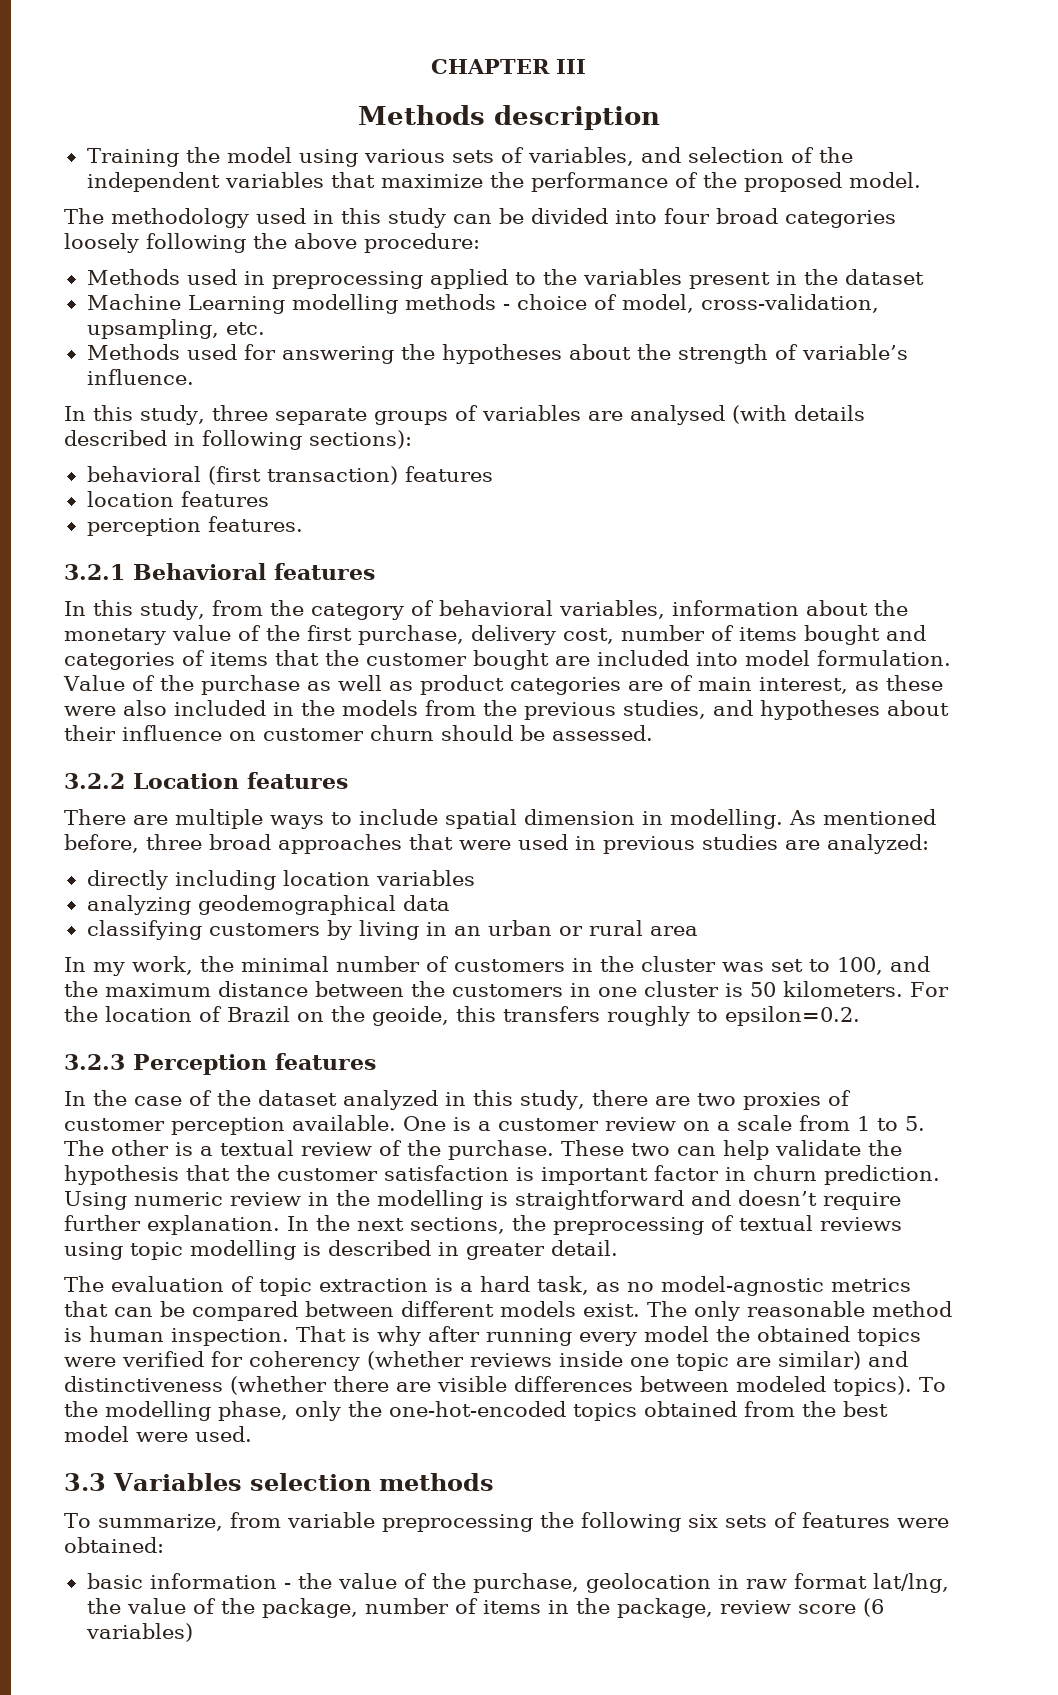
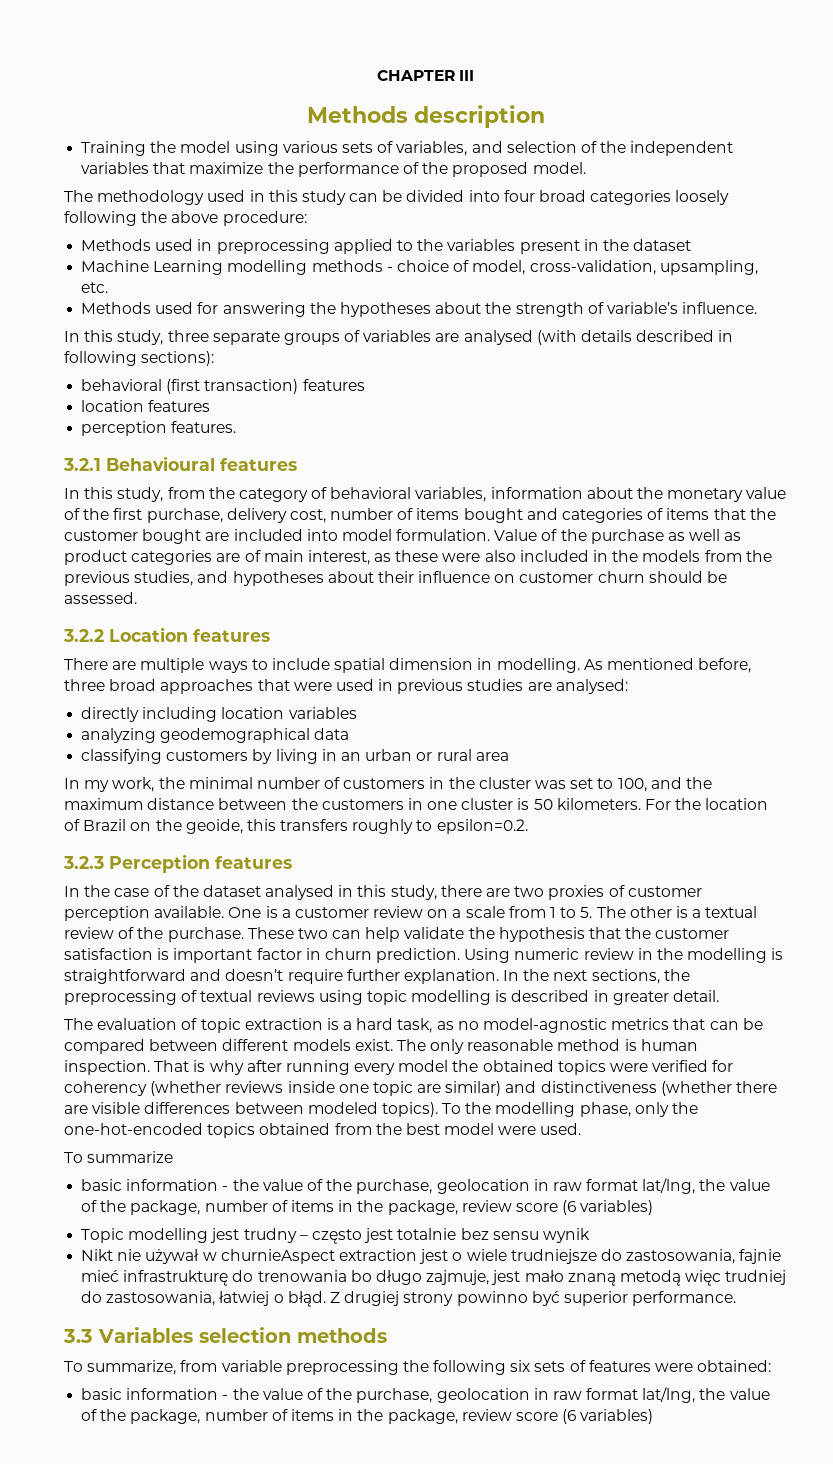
- 3.2.1 Behavioral features
+ 3.2.1 Behavioural features
- As mentioned before, three broad approaches that were used in previous studies are analyzed:
+ As mentioned before, three broad approaches that were used in previous studies are analysed:
- In the case of the dataset analyzed in this study, there are two proxies of customer perception available.
+ In the case of the dataset analysed in this study, there are two proxies of customer perception available.
+ To summarize
+ basic information - the value of the purchase, geolocation in raw format lat/lng, the value of the package, number of items in the package, review score (6 variables)
+ Topic modelling jest trudny – często jest totalnie bez sensu wynik
+ Nikt nie używał w churnieAspect extraction jest o wiele trudniejsze do zastosowania, fajnie mieć infrastrukturę do trenowania bo długo zajmuje, jest mało znaną metodą więc trudniej do zastosowania, łatwiej o błąd. Z drugiej strony powinno być superior performance.

